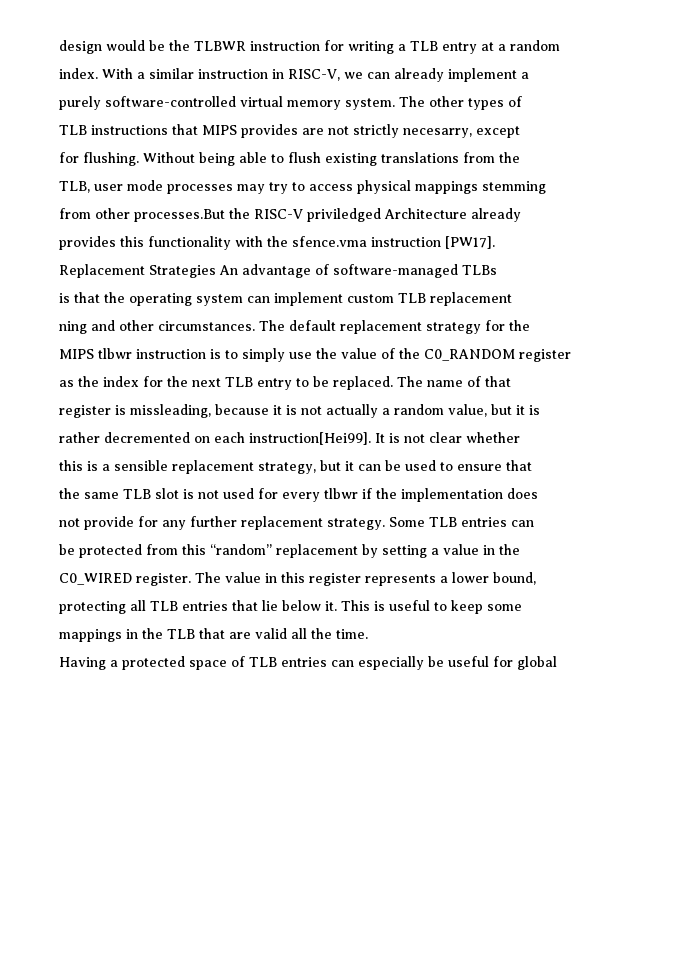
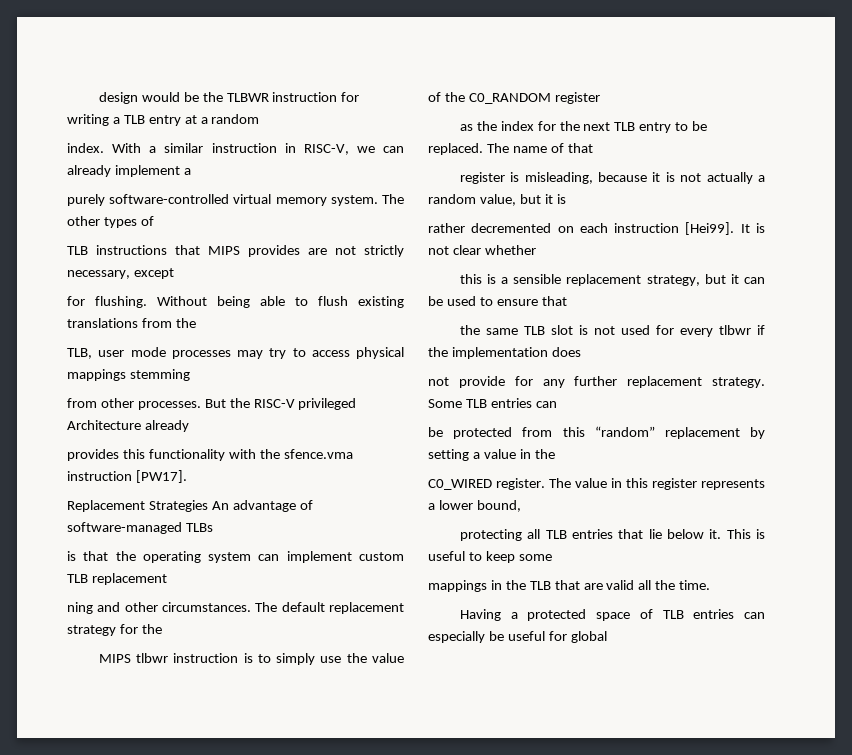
- TLB instructions that MIPS provides are not strictly necesarry, except
+ TLB instructions that MIPS provides are not strictly necessary, except
- from other processes.But the RISC-V priviledged Architecture already
+ from other processes. But the RISC-V privileged Architecture already
- register is missleading, because it is not actually a random value, but it is
+ register is misleading, because it is not actually a random value, but it is
- rather decremented on each instruction[Hei99].
+ rather decremented on each instruction [Hei99].

